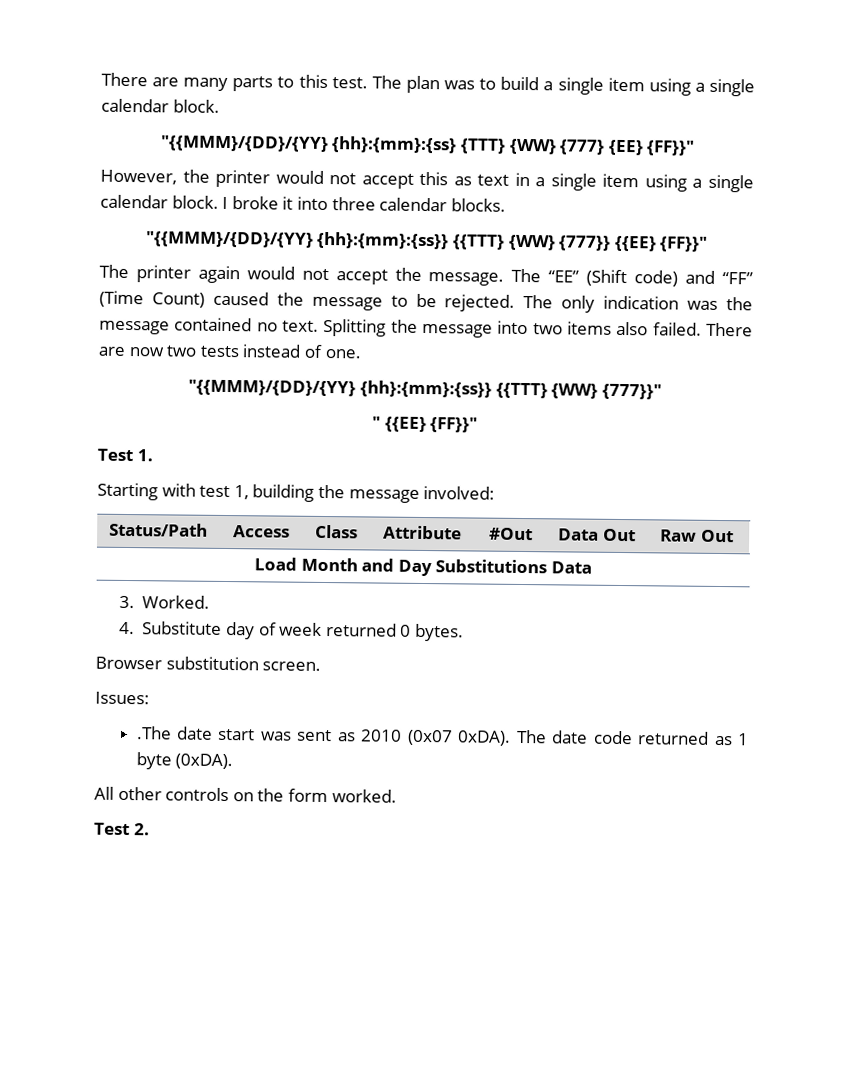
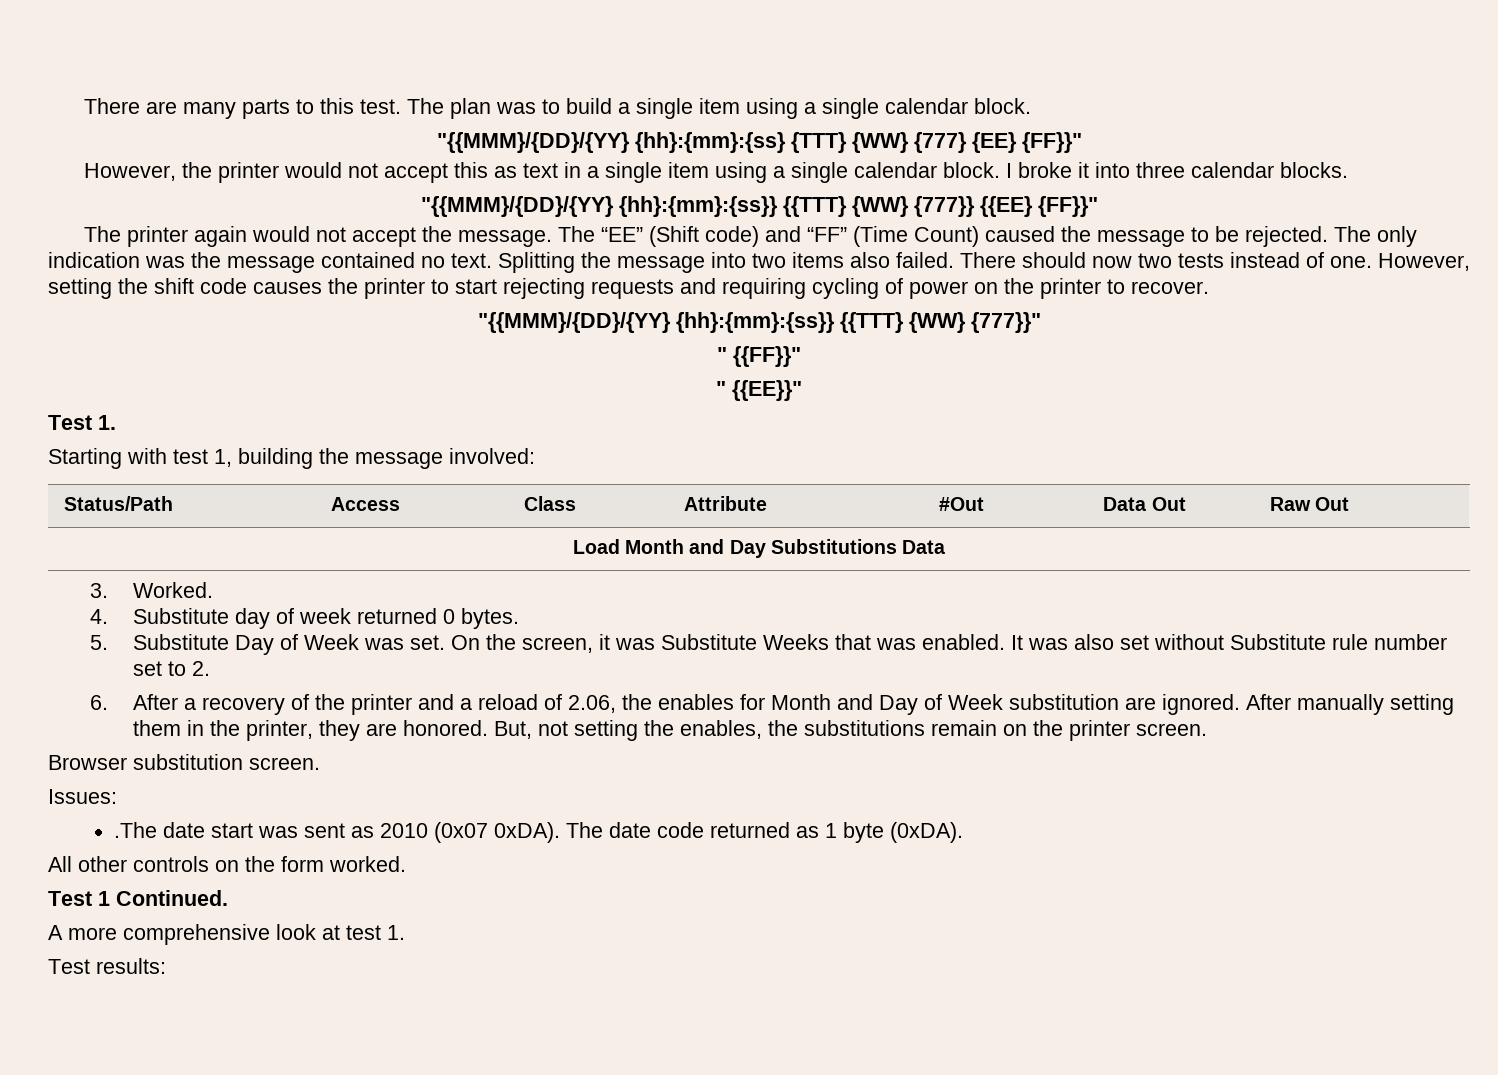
- There are now two tests instead of one.
+ There should now two tests instead of one. However, setting the shift code causes the printer to start rejecting requests and requiring cycling of power on the printer to recover.
- " {{EE} {FF}}"
+ " {{FF}}"
+ " {{EE}}"
+ 5. Substitute Day of Week was set. On the screen, it was Substitute Weeks that was enabled. It was also set without Substitute rule number set to 2.
+ 6. After a recovery of the printer and a reload of 2.06, the enables for Month and Day of Week substitution are ignored. After manually setting them in the printer, they are honored. But, not setting the enables, the substitutions remain on the printer screen.
- Test 2.
+ Test 1 Continued.
+ A more comprehensive look at test 1.
+ Test results:

